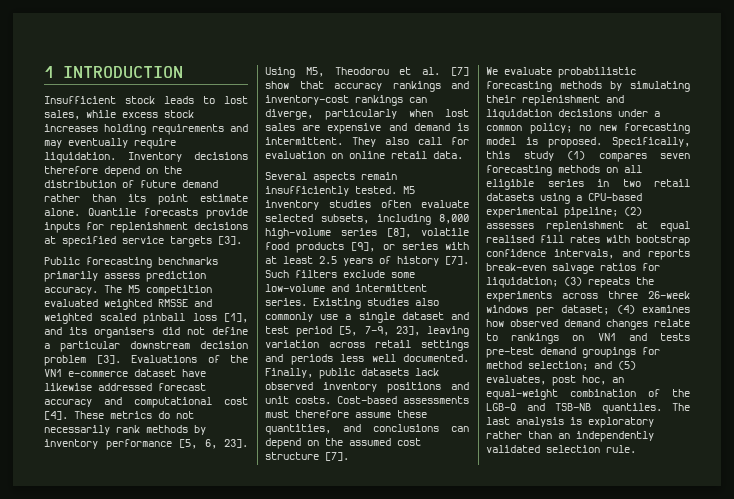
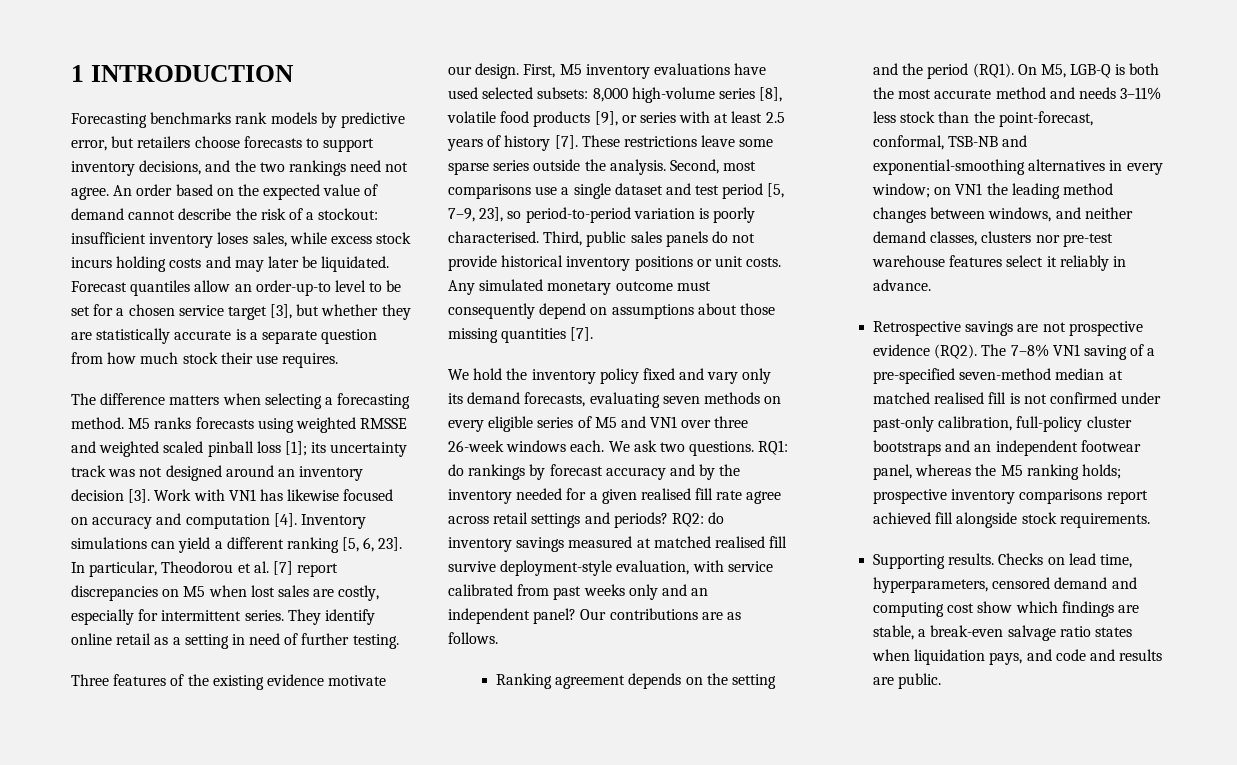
- Insufficient stock leads to lost sales, while excess stock increases holding requirements and may eventually require liquidation. Inventory decisions therefore depend on the distribution of future demand rather than its point estimate alone. Quantile forecasts provide inputs for replenishment decisions at specified service targets [3].
- Public forecasting benchmarks primarily assess prediction accuracy. The M5 competition evaluated weighted RMSSE and weighted scaled pinball loss [1], and its organisers did not define a particular downstream decision problem [3]. Evaluations of the VN1 e-commerce dataset have likewise addressed forecast accuracy and computational cost [4]. These metrics do not necessarily rank methods by inventory performance [5, 6, 23].
+ Forecasting benchmarks rank models by predictive error, but retailers choose forecasts to support inventory decisions, and the two rankings need not agree. An order based on the expected value of demand cannot describe the risk of a stockout: insufficient inventory loses sales, while excess stock incurs holding costs and may later be liquidated. Forecast quantiles allow an order-up-to level to be set for a chosen service target [3], but whether they are statistically accurate is a separate question from how much stock their use requires.
+ The difference matters when selecting a forecasting method. M5 ranks forecasts using weighted RMSSE and weighted scaled pinball loss [1]; its uncertainty track was not designed around an inventory decision [3]. Work with VN1 has likewise focused on accuracy and computation [4]. Inventory simulations can yield a different ranking [5, 6, 23].
- Using M5, Theodorou et al. [7] show that accuracy rankings and inventory-cost rankings can diverge, particularly when lost sales are expensive and demand is intermittent. They also call for evaluation on online retail data.
- Several aspects remain insufficiently tested. M5 inventory studies often evaluate selected subsets, including 8,000 high-volume series [8], volatile food products [9], or series with at least 2.5 years of history [7].
+ In particular, Theodorou et al. [7] report discrepancies on M5 when lost sales are costly, especially for intermittent series. They identify online retail as a setting in need of further testing.
+ Three features of the existing evidence motivate our design. First, M5 inventory evaluations have used selected subsets: 8,000 high-volume series [8], volatile food products [9], or series with at least 2.5 years of history [7].
- Such filters exclude some low-volume and intermittent series. Existing studies also commonly use a single dataset and test period [5, 7–9, 23], leaving variation across retail settings and periods less well documented. Finally, public datasets lack observed inventory positions and unit costs. Cost-based assessments must therefore assume these quantities, and conclusions can depend on the assumed cost structure [7].
- We evaluate probabilistic forecasting methods by simulating their replenishment and liquidation decisions under a common policy; no new forecasting model is proposed. Specifically, this study (1) compares seven forecasting methods on all eligible series in two retail datasets using a CPU-based experimental pipeline; (2) assesses replenishment at equal realised fill rates with bootstrap confidence intervals, and reports break-even salvage ratios for liquidation; (3) repeats the experiments across three 26-week windows per dataset; (4) examines how observed demand changes relate to rankings on VN1 and tests pre-test demand groupings for method selection; and (5) evaluates, post hoc, an equal-weight combination of the LGB-Q and TSB-NB quantiles. The last analysis is exploratory rather than an independently validated selection rule.
+ These restrictions leave some sparse series outside the analysis. Second, most comparisons use a single dataset and test period [5, 7–9, 23], so period-to-period variation is poorly characterised. Third, public sales panels do not provide historical inventory positions or unit costs. Any simulated monetary outcome must consequently depend on assumptions about those missing quantities [7].
+ We hold the inventory policy fixed and vary only its demand forecasts, evaluating seven methods on every eligible series of M5 and VN1 over three 26-week windows each. We ask two questions. RQ1: do rankings by forecast accuracy and by the inventory needed for a given realised fill rate agree across retail settings and periods? RQ2: do inventory savings measured at matched realised fill survive deployment-style evaluation, with service calibrated from past weeks only and an independent panel? Our contributions are as follows.
+ Ranking agreement depends on the setting and the period (RQ1). On M5, LGB-Q is both the most accurate method and needs 3–11% less stock than the point-forecast, conformal, TSB-NB and exponential-smoothing alternatives in every window; on VN1 the leading method changes between windows, and neither demand classes, clusters nor pre-test warehouse features select it reliably in advance.
+ Retrospective savings are not prospective evidence (RQ2). The 7–8% VN1 saving of a pre-specified seven-method median at matched realised fill is not confirmed under past-only calibration, full-policy cluster bootstraps and an independent footwear panel, whereas the M5 ranking holds; prospective inventory comparisons report achieved fill alongside stock requirements.
+ Supporting results. Checks on lead time, hyperparameters, censored demand and computing cost show which findings are stable, a break-even salvage ratio states when liquidation pays, and code and results are public.

